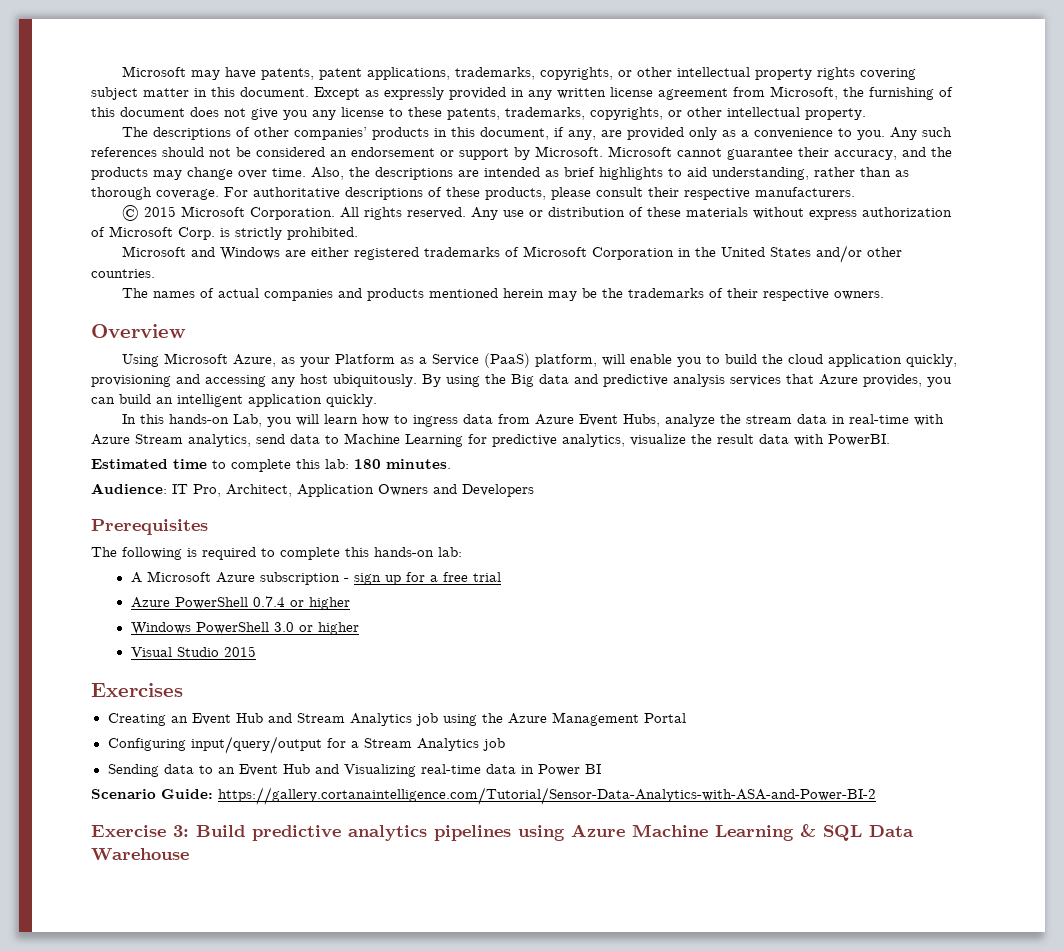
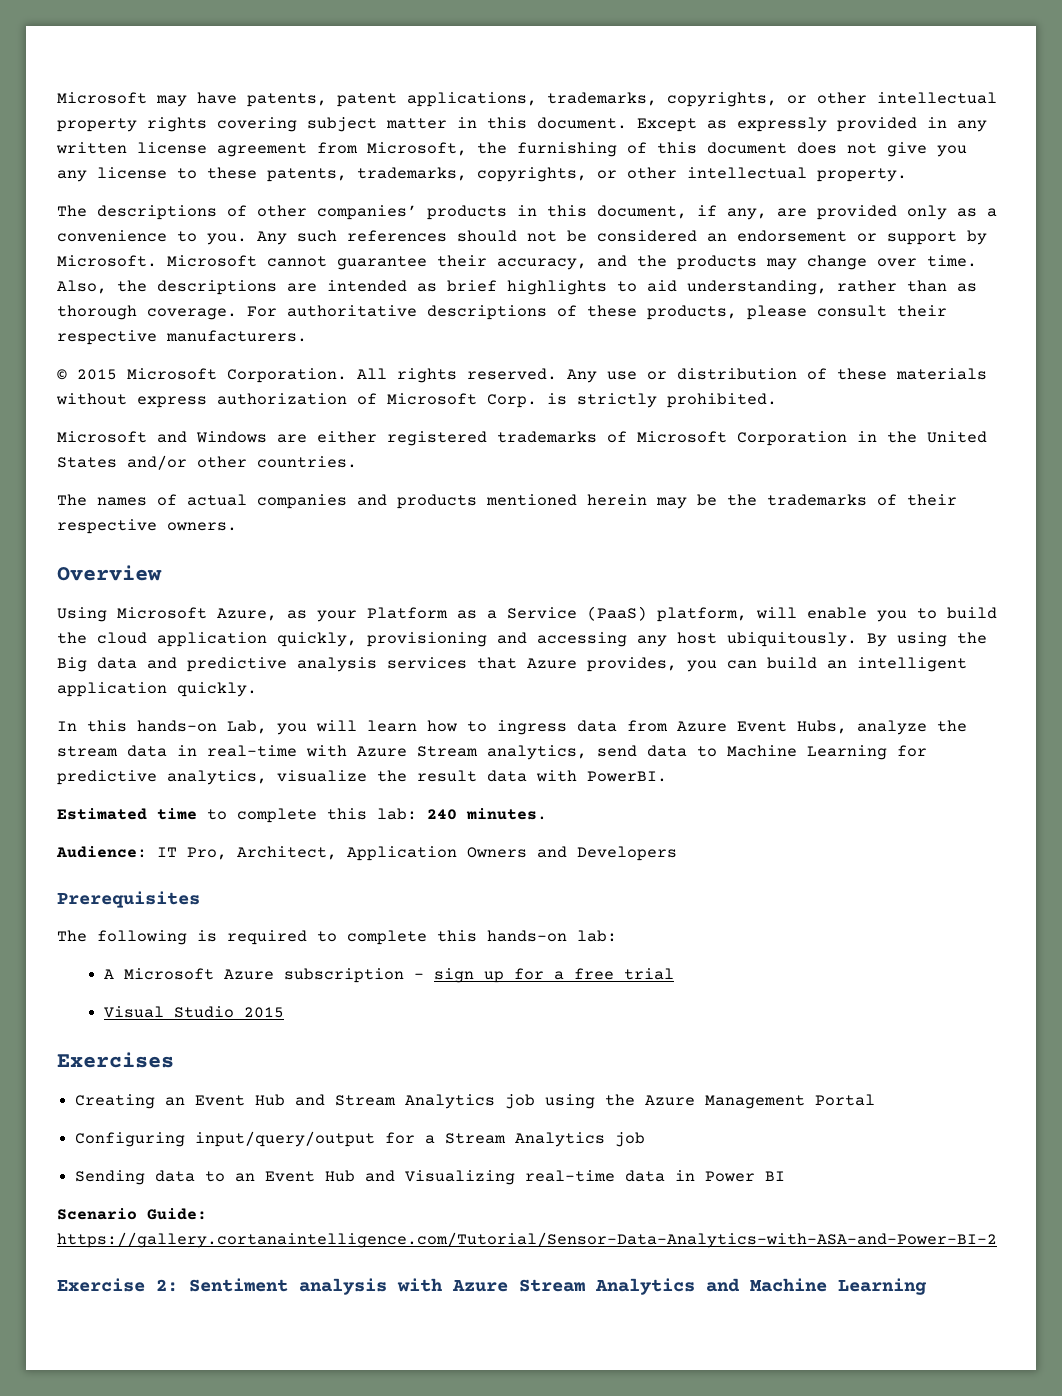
- Estimated time to complete this lab: 180 minutes.
+ Estimated time to complete this lab: 240 minutes.
- Azure PowerShell 0.7.4 or higher
- Windows PowerShell 3.0 or higher
- Exercise 3: Build predictive analytics pipelines using Azure Machine Learning & SQL Data Warehouse
+ Exercise 2: Sentiment analysis with Azure Stream Analytics and Machine Learning

